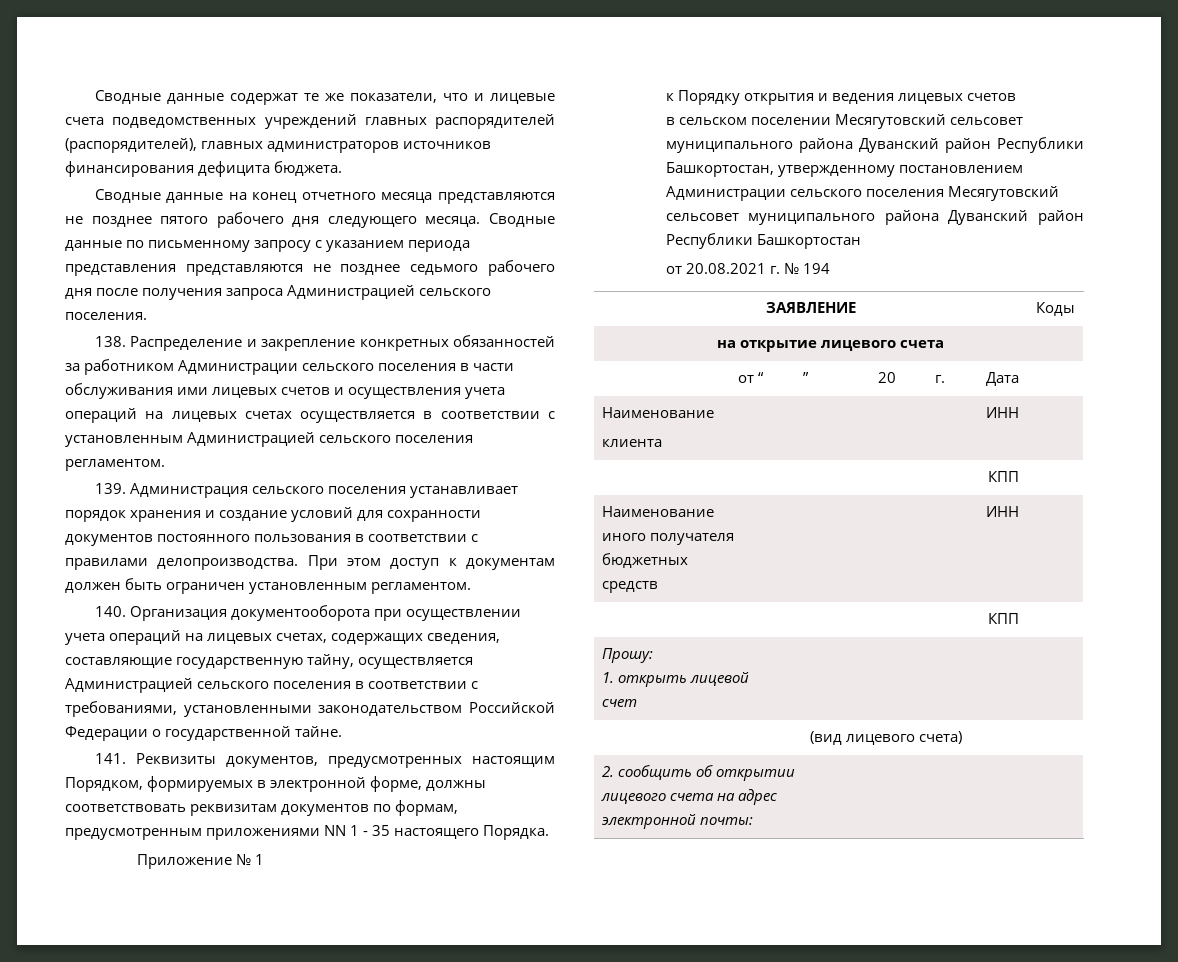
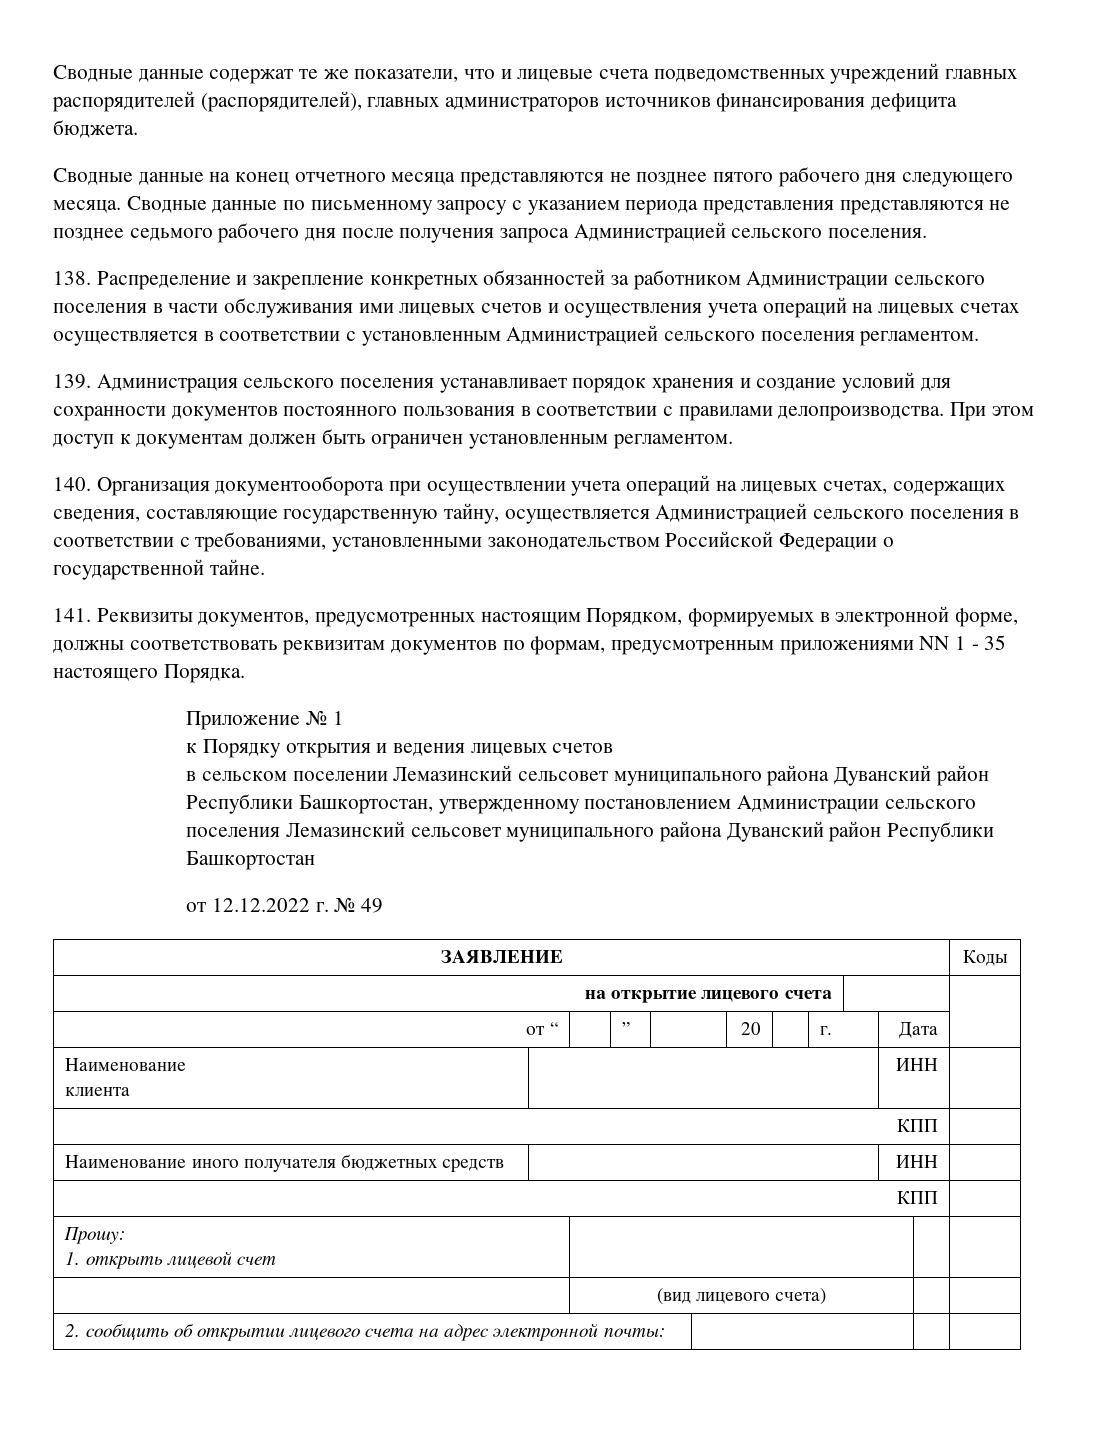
- в сельском поселении Месягутовский сельсовет муниципального района Дуванский район Республики Башкортостан, утвержденному постановлением Администрации сельского поселения Месягутовский сельсовет муниципального района Дуванский район Республики Башкортостан
+ в сельском поселении Лемазинский сельсовет муниципального района Дуванский район Республики Башкортостан, утвержденному постановлением Администрации сельского поселения Лемазинский сельсовет муниципального района Дуванский район Республики Башкортостан
- от 20.08.2021 г. № 194
+ от 12.12.2022 г. № 49

